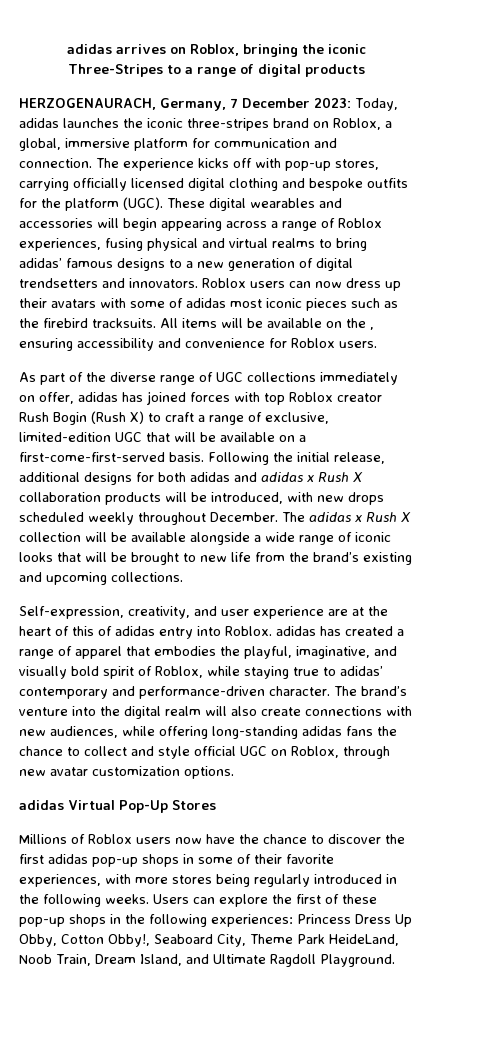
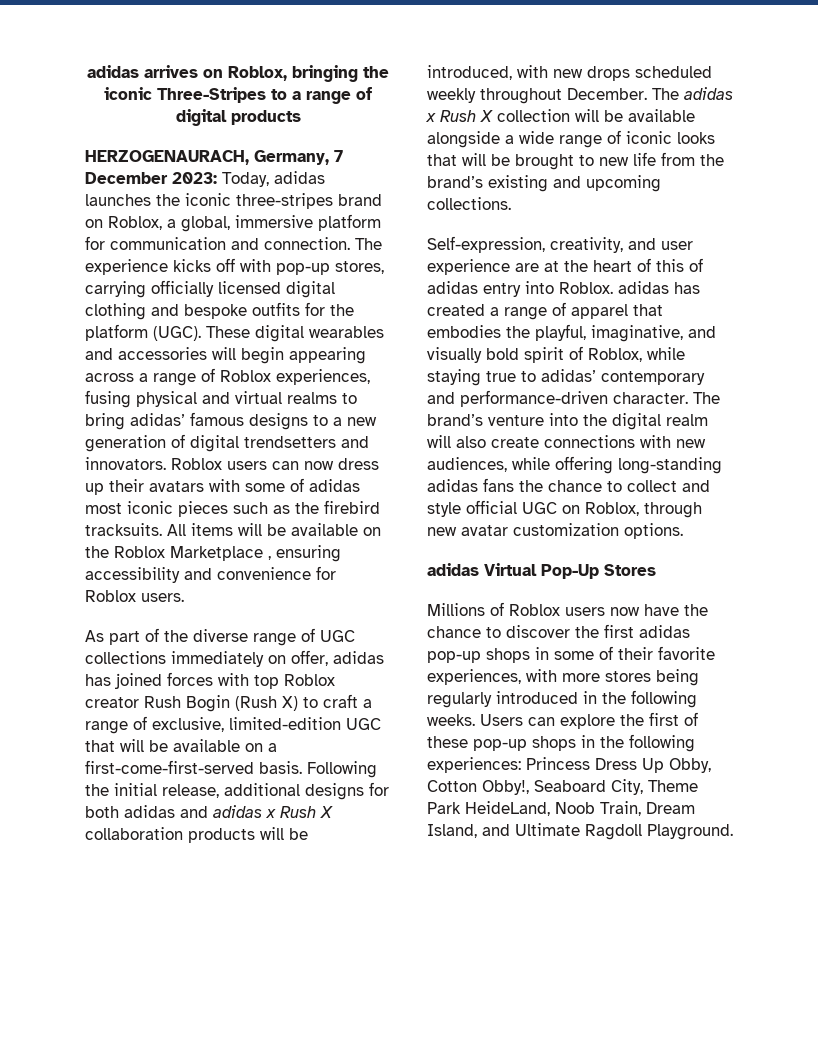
- All items will be available on the , ensuring accessibility and convenience for Roblox users.
+ All items will be available on the Roblox Marketplace , ensuring accessibility and convenience for Roblox users.

